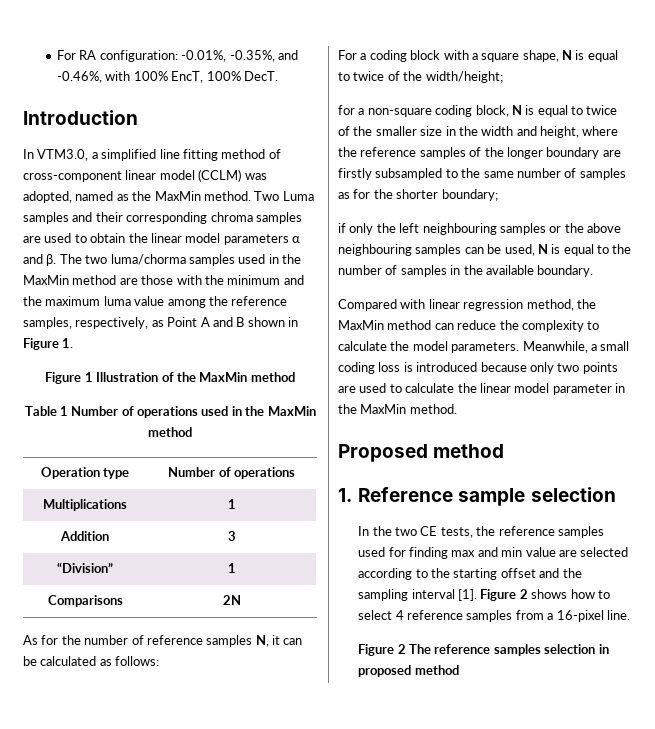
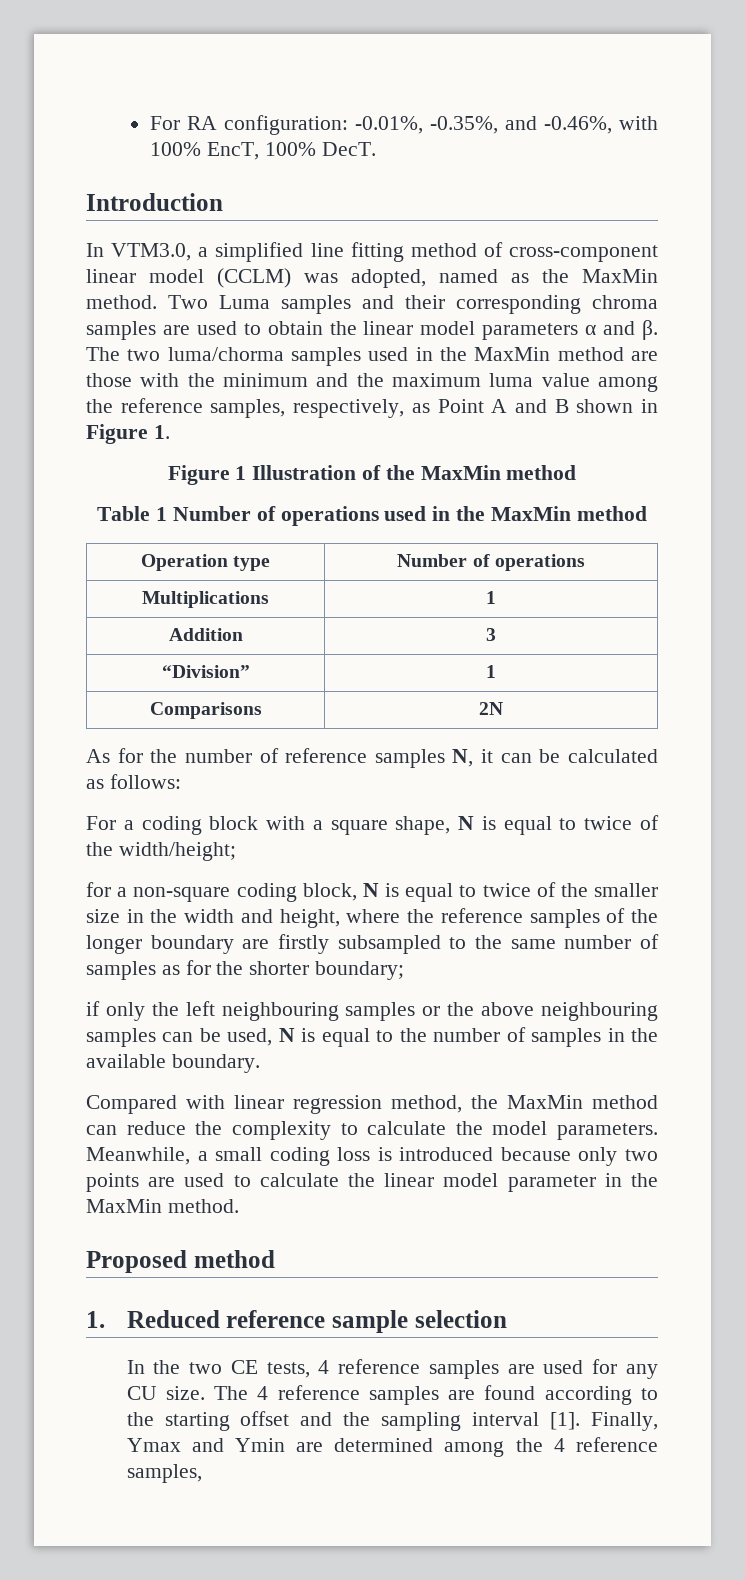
- 1. Reference sample selection
+ 1. Reduced reference sample selection
- In the two CE tests, the reference samples used for finding max and min value are selected according to the starting offset and the sampling interval [1].
+ In the two CE tests, 4 reference samples are used for any CU size. The 4 reference samples are found according to the starting offset and the sampling interval [1].
- Figure 2 shows how to select 4 reference samples from a 16-pixel line.
- Figure 2 The reference samples selection in proposed method
+ Finally, Ymax and Ymin are determined among the 4 reference samples,

